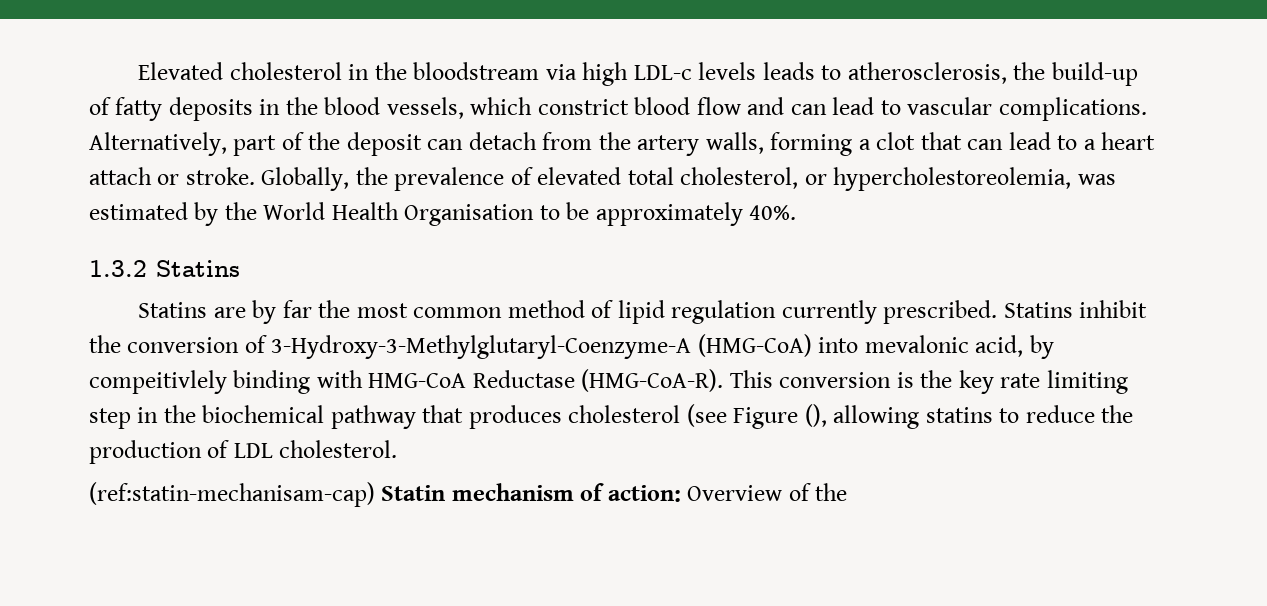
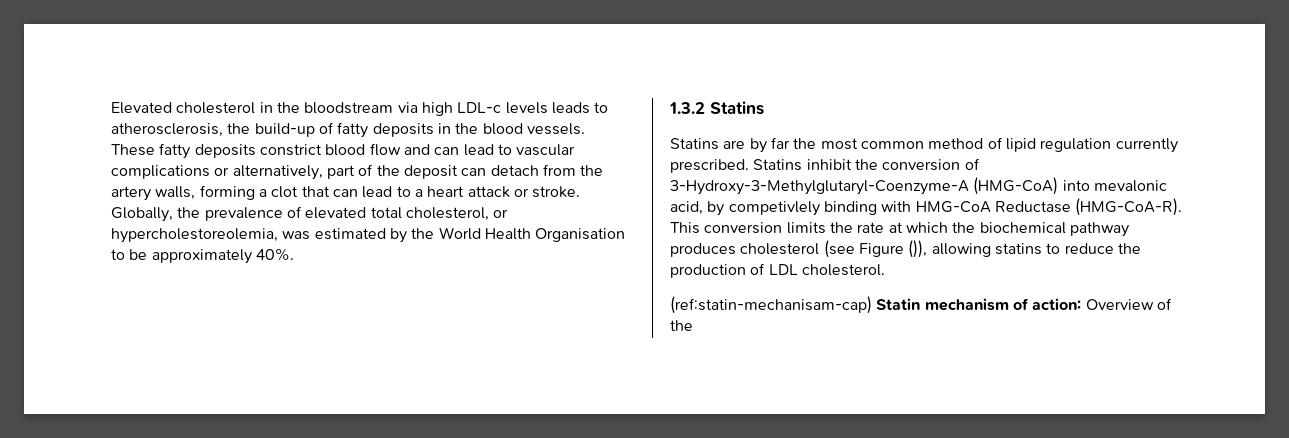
- Elevated cholesterol in the bloodstream via high LDL-c levels leads to atherosclerosis, the build-up of fatty deposits in the blood vessels, which constrict blood flow and can lead to vascular complications. Alternatively, part of the deposit can detach from the artery walls, forming a clot that can lead to a heart attach or stroke.
+ Elevated cholesterol in the bloodstream via high LDL-c levels leads to atherosclerosis, the build-up of fatty deposits in the blood vessels. These fatty deposits constrict blood flow and can lead to vascular complications or alternatively, part of the deposit can detach from the artery walls, forming a clot that can lead to a heart attack or stroke.
- Statins inhibit the conversion of 3-Hydroxy-3-Methylglutaryl-Coenzyme-A (HMG-CoA) into mevalonic acid, by compeitivlely binding with HMG-CoA Reductase (HMG-CoA-R).
+ Statins inhibit the conversion of 3-Hydroxy-3-Methylglutaryl-Coenzyme-A (HMG-CoA) into mevalonic acid, by competivlely binding with HMG-CoA Reductase (HMG-CoA-R).
- This conversion is the key rate limiting step in the biochemical pathway that produces cholesterol (see Figure (), allowing statins to reduce the production of LDL cholesterol.
+ This conversion limits the rate at which the biochemical pathway produces cholesterol (see Figure ()), allowing statins to reduce the production of LDL cholesterol.

